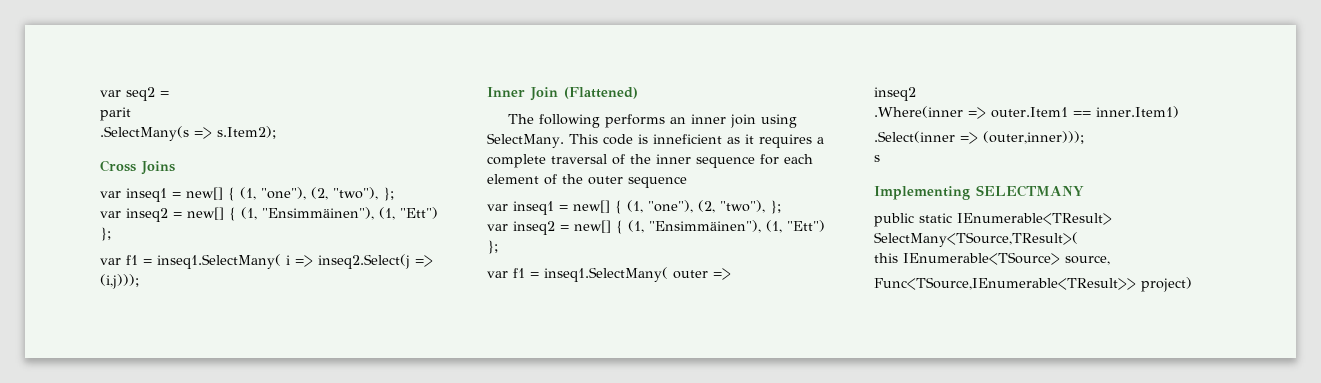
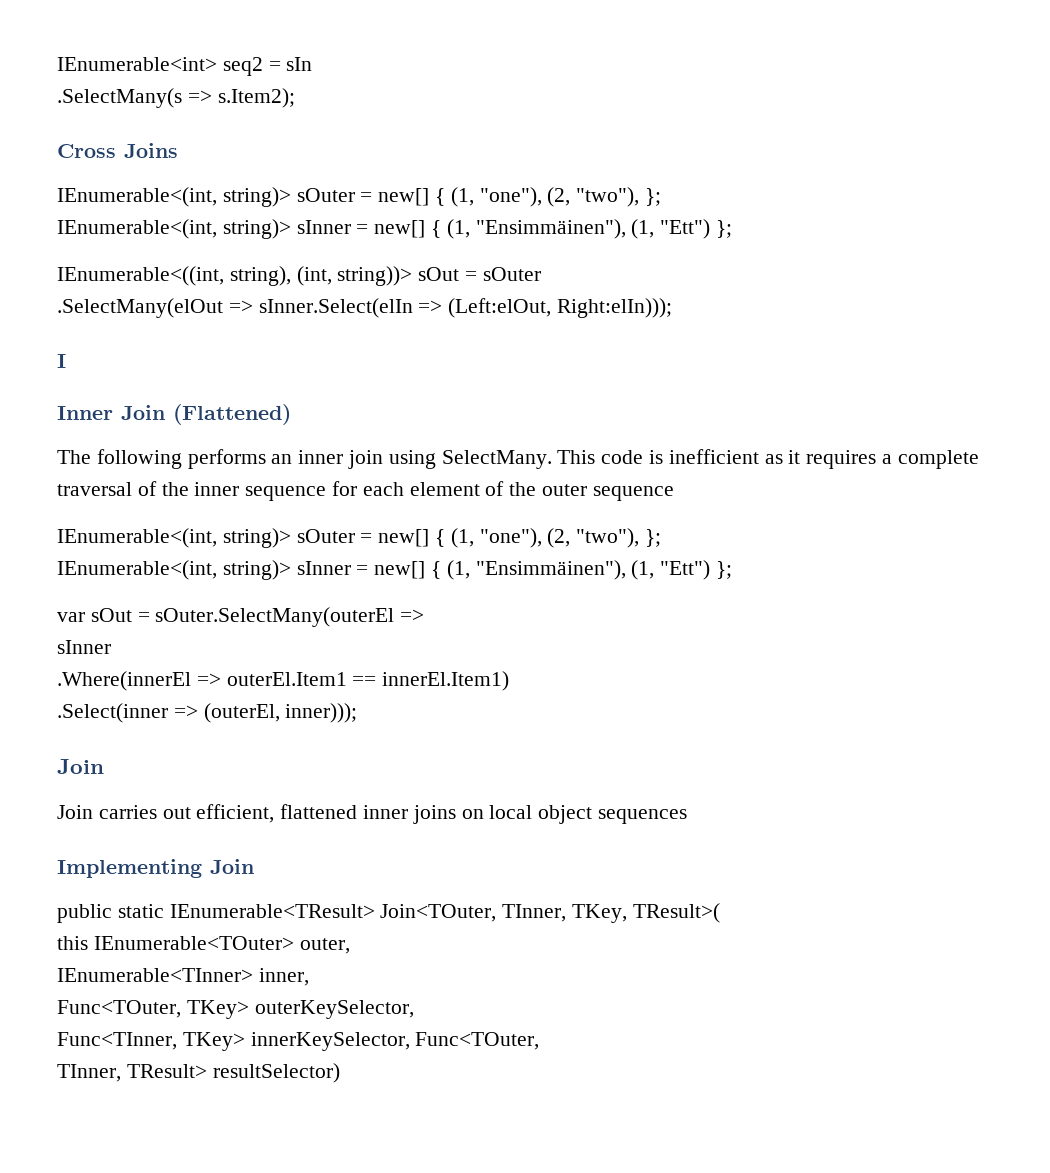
- var seq2 =
- parit
+ IEnumerable<int> seq2 = sIn
  Cross Joins
- var inseq1 = new[] { (1, "one"), (2, "two"), };
- var inseq2 = new[] { (1, "Ensimmäinen"), (1, "Ett") };
- var f1 = inseq1.SelectMany( i => inseq2.Select(j => (i,j)));
+ IEnumerable<(int, string)> sOuter = new[] { (1, "one"), (2, "two"), };
+ IEnumerable<(int, string)> sInner = new[] { (1, "Ensimmäinen"), (1, "Ett") };
+ IEnumerable<((int, string), (int, string))> sOut = sOuter
+ .SelectMany(elOut => sInner.Select(elIn => (Left:elOut, Right:elIn)));
+ I
- This code is inneficient as it requires a complete traversal of the inner sequence for each element of the outer sequence
- var inseq1 = new[] { (1, "one"), (2, "two"), };
- var inseq2 = new[] { (1, "Ensimmäinen"), (1, "Ett") };
- var f1 = inseq1.SelectMany( outer =>
- inseq2
- .Where(inner => outer.Item1 == inner.Item1)
- .Select(inner => (outer,inner)));
- s
+ This code is inefficient as it requires a complete traversal of the inner sequence for each element of the outer sequence
+ IEnumerable<(int, string)> sOuter = new[] { (1, "one"), (2, "two"), };
+ IEnumerable<(int, string)> sInner = new[] { (1, "Ensimmäinen"), (1, "Ett") };
+ var sOut = sOuter.SelectMany(outerEl =>
+ sInner
+ .Where(innerEl => outerEl.Item1 == innerEl.Item1)
+ .Select(inner => (outerEl, inner)));
+ Join
+ Join carries out efficient, flattened inner joins on local object sequences
- Implementing SELECTMANY
+ Implementing Join
- public static IEnumerable<TResult> SelectMany<TSource,TResult>(
- this IEnumerable<TSource> source,
- Func<TSource,IEnumerable<TResult>> project)
+ public static IEnumerable<TResult> Join<TOuter, TInner, TKey, TResult>(
+ this IEnumerable<TOuter> outer,
+ IEnumerable<TInner> inner,
+ Func<TOuter, TKey> outerKeySelector,
+ Func<TInner, TKey> innerKeySelector, Func<TOuter,
+ TInner, TResult> resultSelector)

